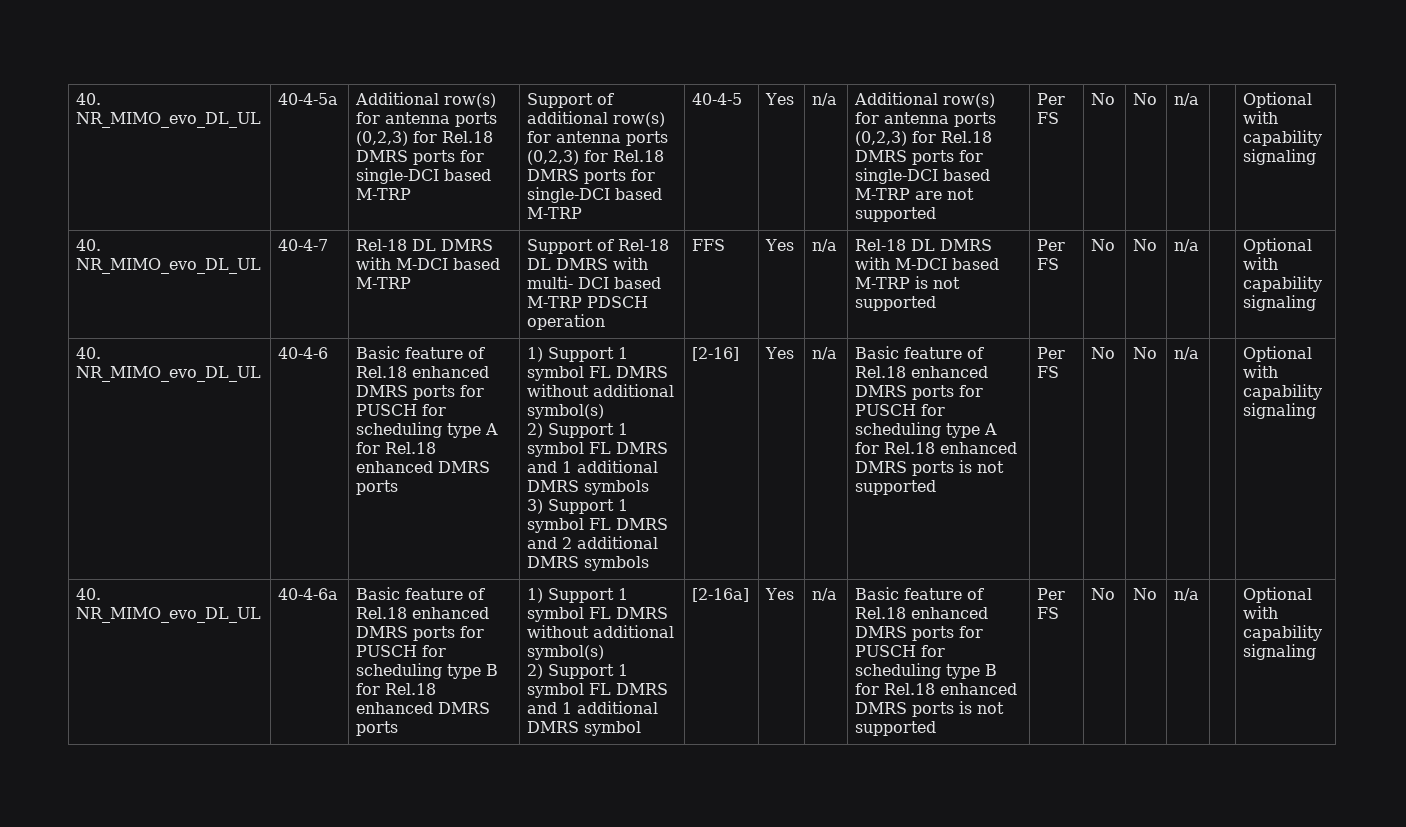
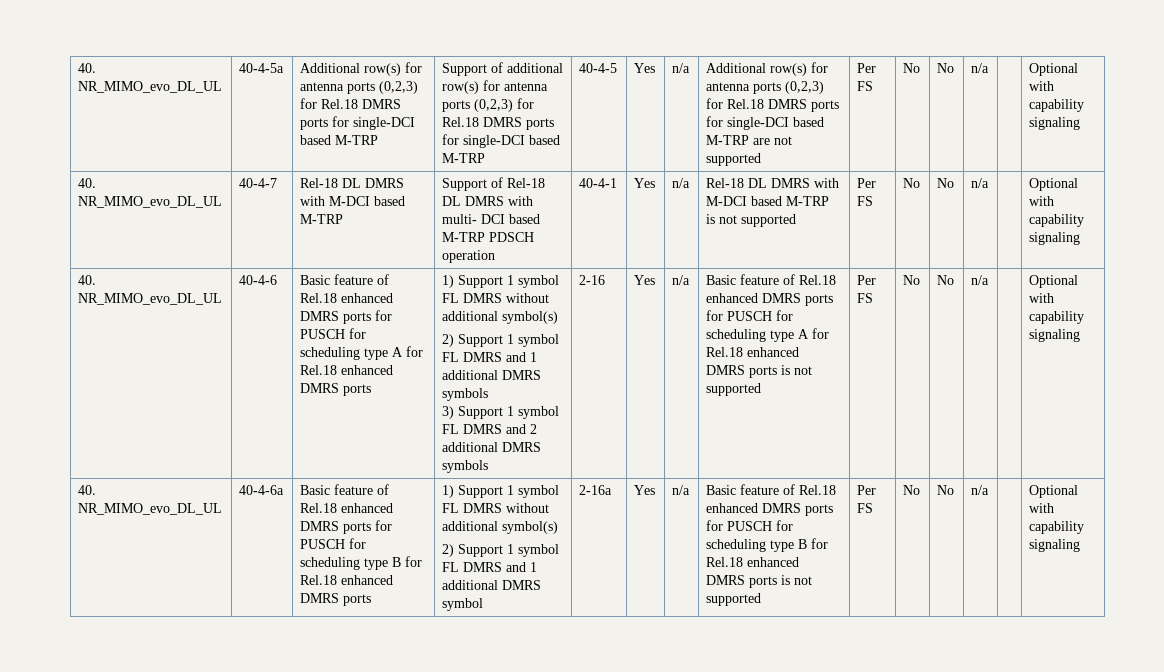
- FFS
+ 40-4-1
- [2-16]
+ 2-16
- [2-16a]
+ 2-16a

